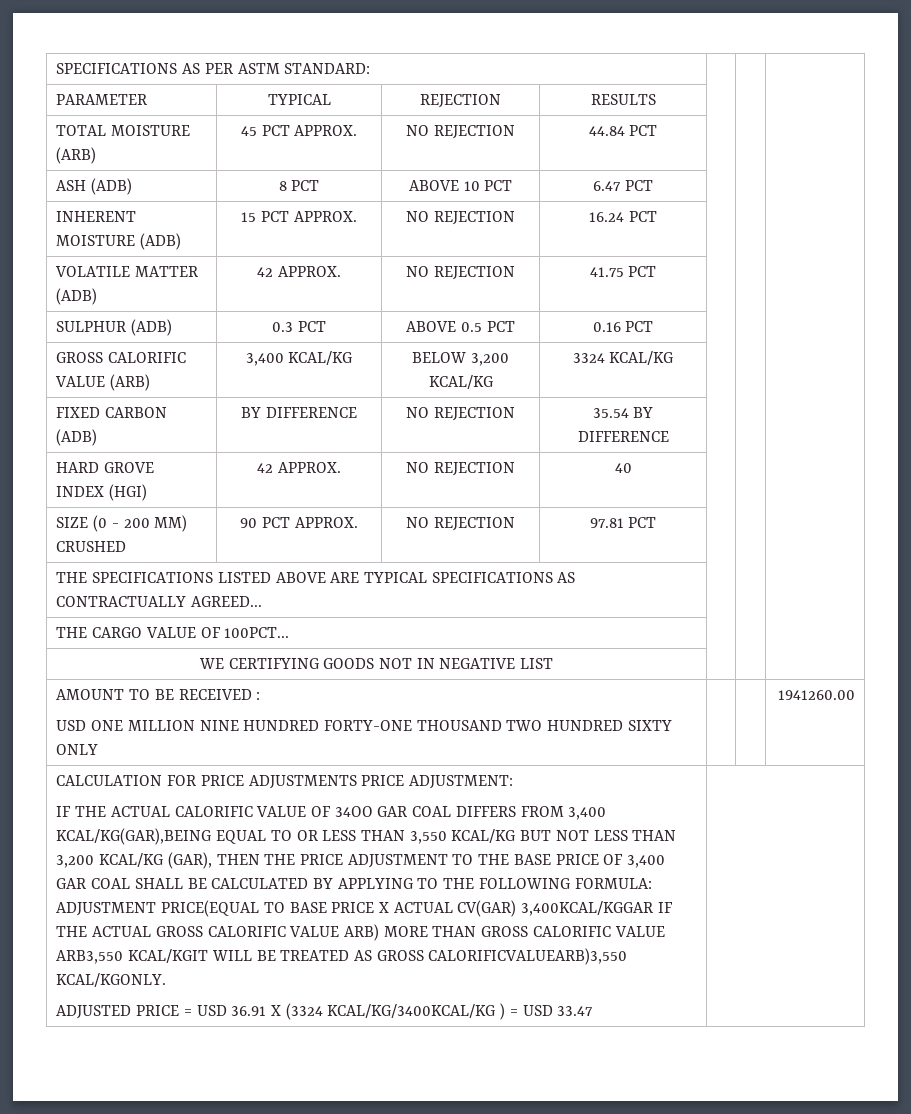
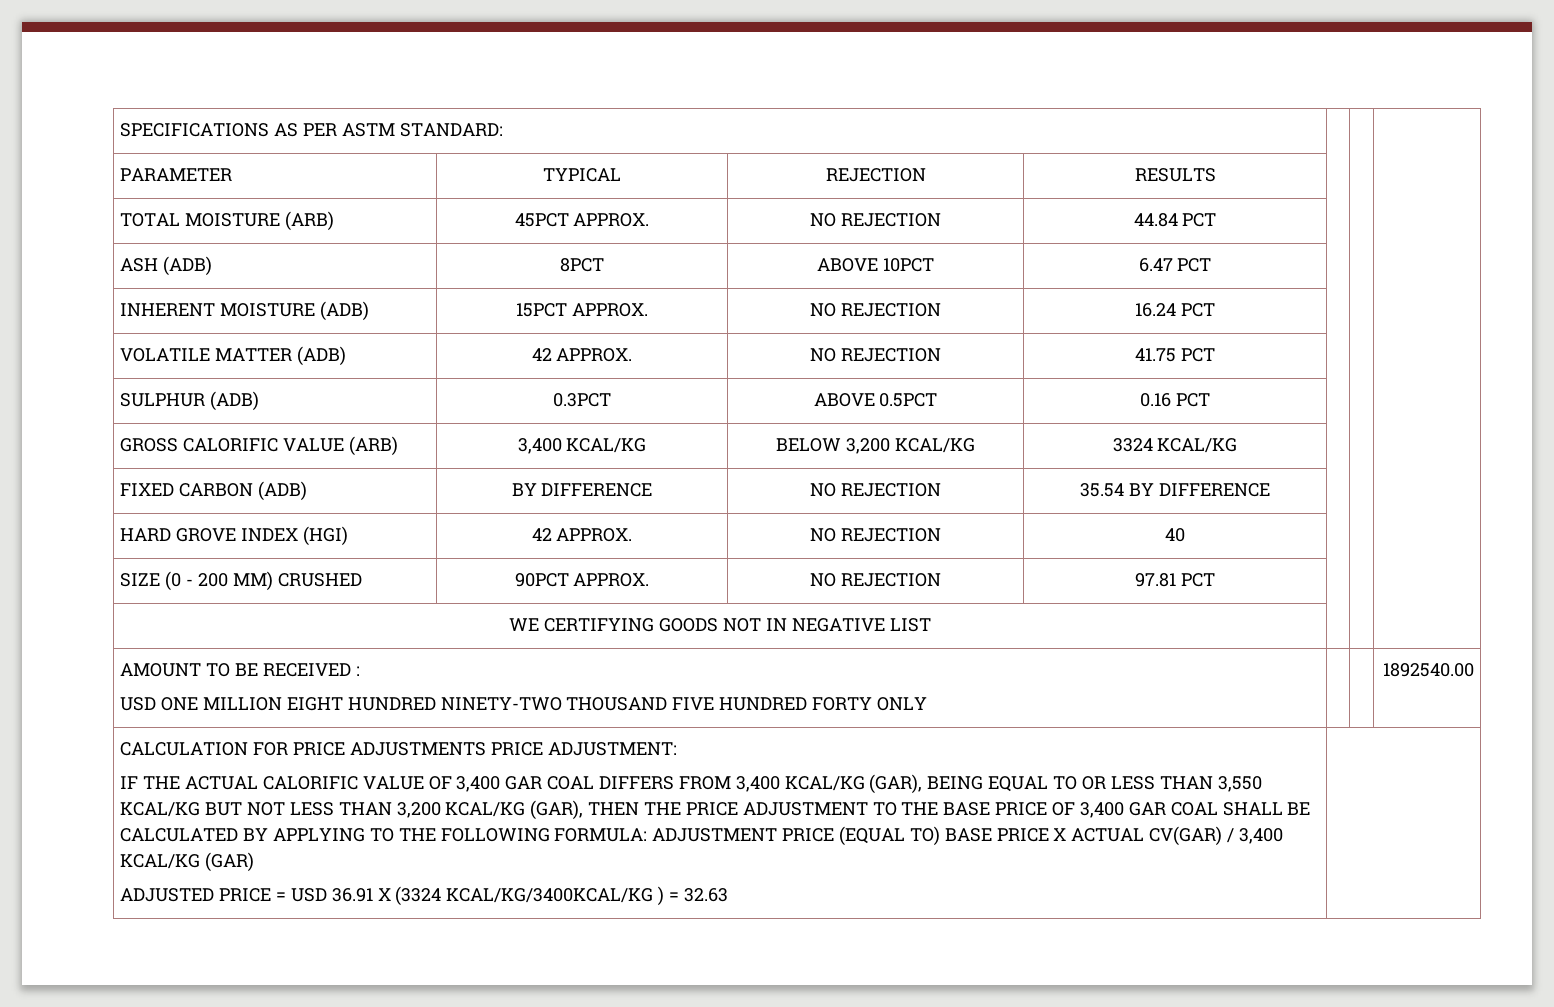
- TOTAL MOISTURE (ARB) | 45 PCT APPROX. | NO REJECTION | 44.84 PCT | | |
+ TOTAL MOISTURE (ARB) | 45PCT APPROX. | NO REJECTION | 44.84 PCT | | |
- ASH (ADB) | 8 PCT | ABOVE 10 PCT | 6.47 PCT | | |
+ ASH (ADB) | 8PCT | ABOVE 10PCT | 6.47 PCT | | |
- INHERENT MOISTURE (ADB) | 15 PCT APPROX. | NO REJECTION | 16.24 PCT | | |
+ INHERENT MOISTURE (ADB) | 15PCT APPROX. | NO REJECTION | 16.24 PCT | | |
- SULPHUR (ADB) | 0.3 PCT | ABOVE 0.5 PCT | 0.16 PCT | | |
+ SULPHUR (ADB) | 0.3PCT | ABOVE 0.5PCT | 0.16 PCT | | |
- SIZE (0 - 200 MM) CRUSHED | 90 PCT APPROX. | NO REJECTION | 97.81 PCT | | |
+ SIZE (0 - 200 MM) CRUSHED | 90PCT APPROX. | NO REJECTION | 97.81 PCT | | |
- THE SPECIFICATIONS LISTED ABOVE ARE TYPICAL SPECIFICATIONS AS CONTRACTUALLY AGREED... | | |
- THE CARGO VALUE OF 100PCT... | | |
  AMOUNT TO BE RECEIVED :
- USD ONE MILLION NINE HUNDRED FORTY-ONE THOUSAND TWO HUNDRED SIXTY ONLY | | | 1941260.00
+ USD ONE MILLION EIGHT HUNDRED NINETY-TWO THOUSAND FIVE HUNDRED FORTY ONLY | | | 1892540.00
- IF THE ACTUAL CALORIFIC VALUE OF 34OO GAR COAL DIFFERS FROM 3,400 KCAL/KG(GAR),BEING EQUAL TO OR LESS THAN 3,550 KCAL/KG BUT NOT LESS THAN 3,200 KCAL/KG (GAR), THEN THE PRICE ADJUSTMENT TO THE BASE PRICE OF 3,400 GAR COAL SHALL BE CALCULATED BY APPLYING TO THE FOLLOWING FORMULA: ADJUSTMENT PRICE(EQUAL TO BASE PRICE X ACTUAL CV(GAR) 3,400KCAL/KGGAR IF THE ACTUAL GROSS CALORIFIC VALUE ARB) MORE THAN GROSS CALORIFIC VALUE ARB3,550 KCAL/KGIT WILL BE TREATED AS GROSS CALORIFICVALUEARB)3,550 KCAL/KGONLY.
+ IF THE ACTUAL CALORIFIC VALUE OF 3,400 GAR COAL DIFFERS FROM 3,400 KCAL/KG (GAR), BEING EQUAL TO OR LESS THAN 3,550 KCAL/KG BUT NOT LESS THAN 3,200 KCAL/KG (GAR), THEN THE PRICE ADJUSTMENT TO THE BASE PRICE OF 3,400 GAR COAL SHALL BE CALCULATED BY APPLYING TO THE FOLLOWING FORMULA: ADJUSTMENT PRICE (EQUAL TO) BASE PRICE X ACTUAL CV(GAR) / 3,400 KCAL/KG (GAR)
- ADJUSTED PRICE = USD 36.91 X (3324 KCAL/KG/3400KCAL/KG ) = USD 33.47
+ ADJUSTED PRICE = USD 36.91 X (3324 KCAL/KG/3400KCAL/KG ) = 32.63

